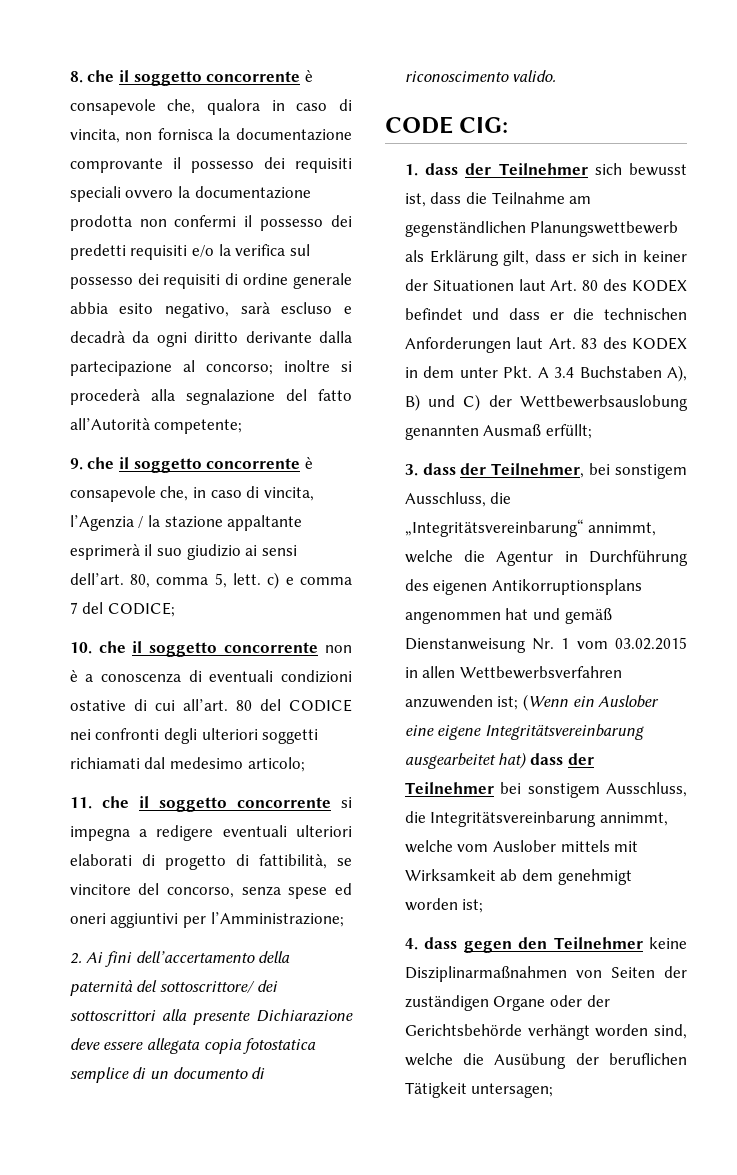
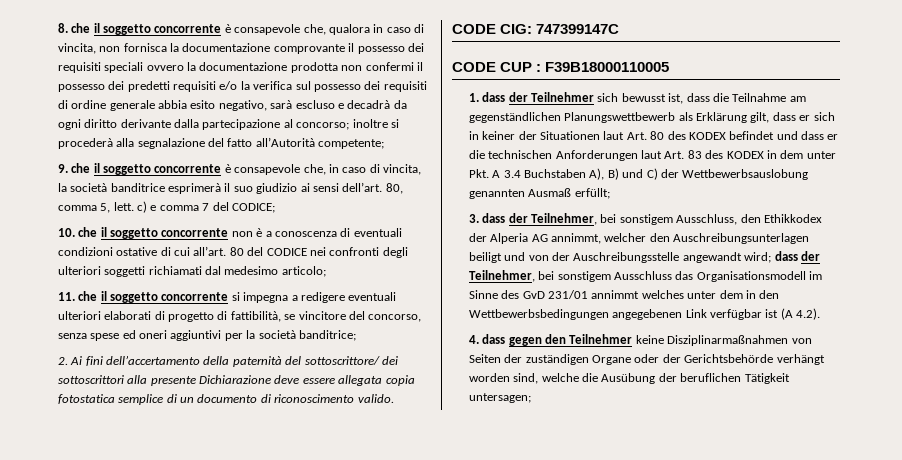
- 9. che il soggetto concorrente è consapevole che, in caso di vincita, l’Agenzia / la stazione appaltante esprimerà il suo giudizio ai sensi dell’art.
+ 9. che il soggetto concorrente è consapevole che, in caso di vincita, la società banditrice esprimerà il suo giudizio ai sensi dell’art.
- 11. che il soggetto concorrente si impegna a redigere eventuali ulteriori elaborati di progetto di fattibilità, se vincitore del concorso, senza spese ed oneri aggiuntivi per l’Amministrazione;
+ 11. che il soggetto concorrente si impegna a redigere eventuali ulteriori elaborati di progetto di fattibilità, se vincitore del concorso, senza spese ed oneri aggiuntivi per la società banditrice;
- CODE CIG:
+ CODE CIG: 747399147C
+ CODE CUP : F39B18000110005
- 3. dass der Teilnehmer, bei sonstigem Ausschluss, die „Integritätsvereinbarung“ annimmt, welche die Agentur in Durchführung des eigenen Antikorruptionsplans angenommen hat und gemäß Dienstanweisung Nr. 1 vom 03.02.2015 in allen Wettbewerbsverfahren anzuwenden ist; (Wenn ein Auslober eine eigene Integritätsvereinbarung ausgearbeitet hat) dass der Teilnehmer bei sonstigem Ausschluss, die Integritätsvereinbarung annimmt, welche vom Auslober mittels mit Wirksamkeit ab dem genehmigt worden ist;
+ 3. dass der Teilnehmer, bei sonstigem Ausschluss, den Ethikkodex der Alperia AG annimmt, welcher den Auschreibungsunterlagen beiligt und von der Auschreibungsstelle angewandt wird; dass der Teilnehmer, bei sonstigem Ausschluss das Organisationsmodell im Sinne des GvD 231/01 annimmt welches unter dem in den Wettbewerbsbedingungen angegebenen Link verfügbar ist (A 4.2).

